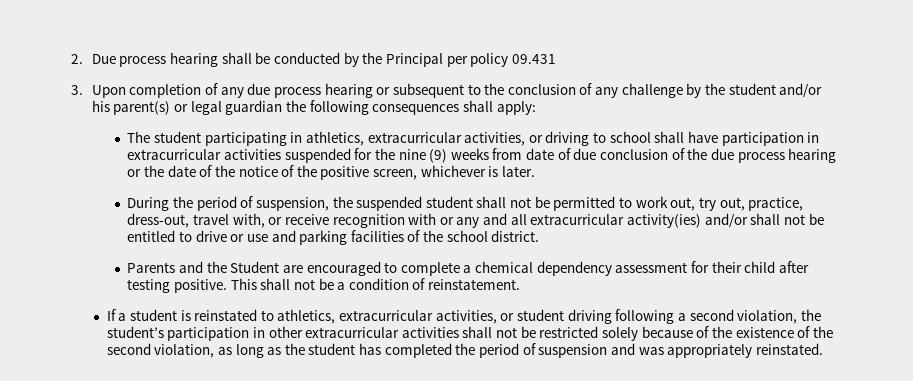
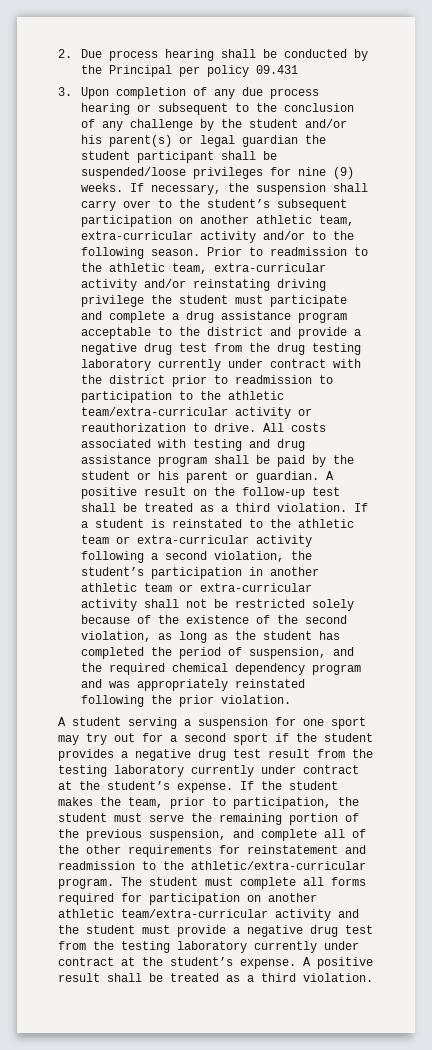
- 3. Upon completion of any due process hearing or subsequent to the conclusion of any challenge by the student and/or his parent(s) or legal guardian the following consequences shall apply:
- The student participating in athletics, extracurricular activities, or driving to school shall have participation in extracurricular activities suspended for the nine (9) weeks from date of due conclusion of the due process hearing or the date of the notice of the positive screen, whichever is later.
- During the period of suspension, the suspended student shall not be permitted to work out, try out, practice, dress-out, travel with, or receive recognition with or any and all extracurricular activity(ies) and/or shall not be entitled to drive or use and parking facilities of the school district.
- Parents and the Student are encouraged to complete a chemical dependency assessment for their child after testing positive. This shall not be a condition of reinstatement.
- If a student is reinstated to athletics, extracurricular activities, or student driving following a second violation, the student’s participation in other extracurricular activities shall not be restricted solely because of the existence of the second violation, as long as the student has completed the period of suspension and was appropriately reinstated.
+ 3. Upon completion of any due process hearing or subsequent to the conclusion of any challenge by the student and/or his parent(s) or legal guardian the student participant shall be suspended/loose privileges for nine (9) weeks. If necessary, the suspension shall carry over to the student’s subsequent participation on another athletic team, extra-curricular activity and/or to the following season. Prior to readmission to the athletic team, extra-curricular activity and/or reinstating driving privilege the student must participate and complete a drug assistance program acceptable to the district and provide a negative drug test from the drug testing laboratory currently under contract with the district prior to readmission to participation to the athletic team/extra-curricular activity or reauthorization to drive. All costs associated with testing and drug assistance program shall be paid by the student or his parent or guardian. A positive result on the follow-up test shall be treated as a third violation. If a student is reinstated to the athletic team or extra-curricular activity following a second violation, the student’s participation in another athletic team or extra-curricular activity shall not be restricted solely because of the existence of the second violation, as long as the student has completed the period of suspension, and the required chemical dependency program and was appropriately reinstated following the prior violation.
+ A student serving a suspension for one sport may try out for a second sport if the student provides a negative drug test result from the testing laboratory currently under contract at the student’s expense. If the student makes the team, prior to participation, the student must serve the remaining portion of the previous suspension, and complete all of the other requirements for reinstatement and readmission to the athletic/extra-curricular program. The student must complete all forms required for participation on another athletic team/extra-curricular activity and the student must provide a negative drug test from the testing laboratory currently under contract at the student’s expense. A positive result shall be treated as a third violation.

